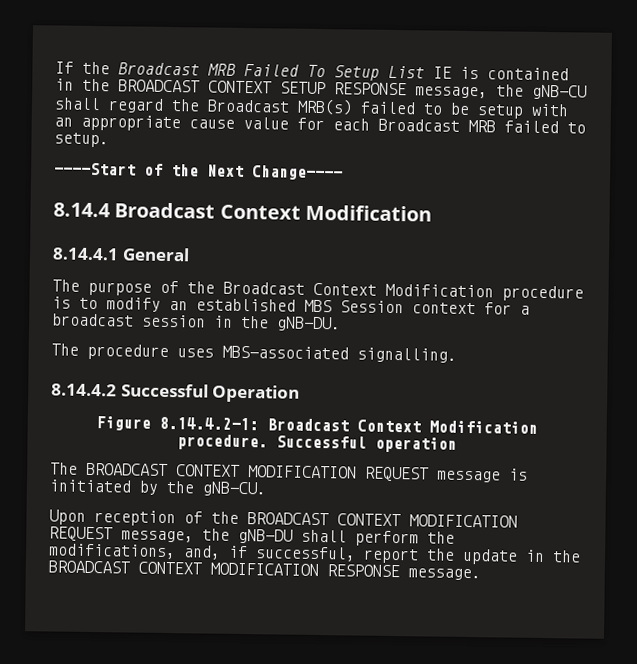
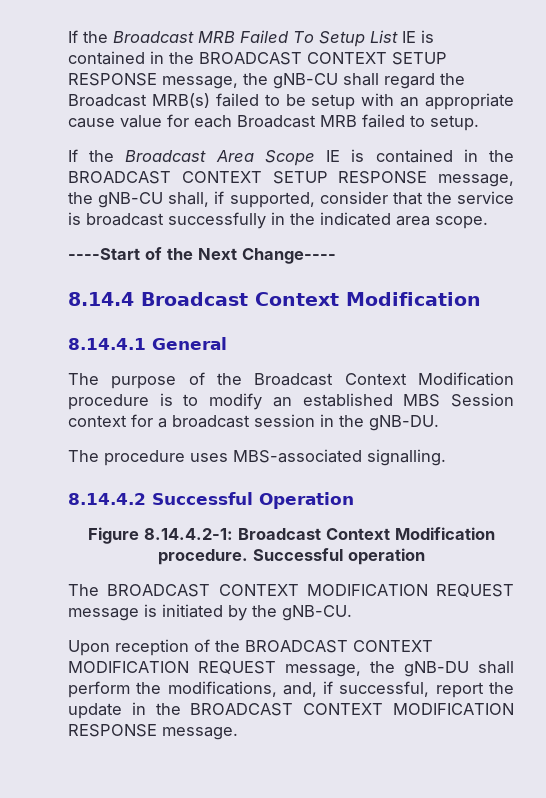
+ If the Broadcast Area Scope IE is contained in the BROADCAST CONTEXT SETUP RESPONSE message, the gNB-CU shall, if supported, consider that the service is broadcast successfully in the indicated area scope.

